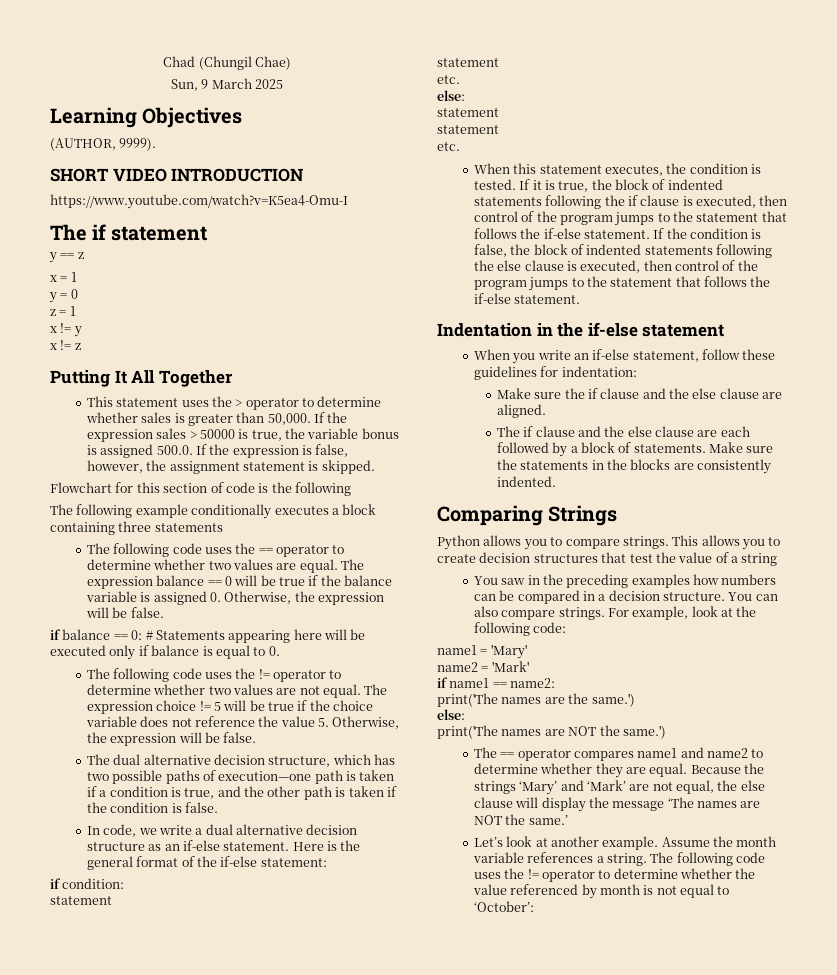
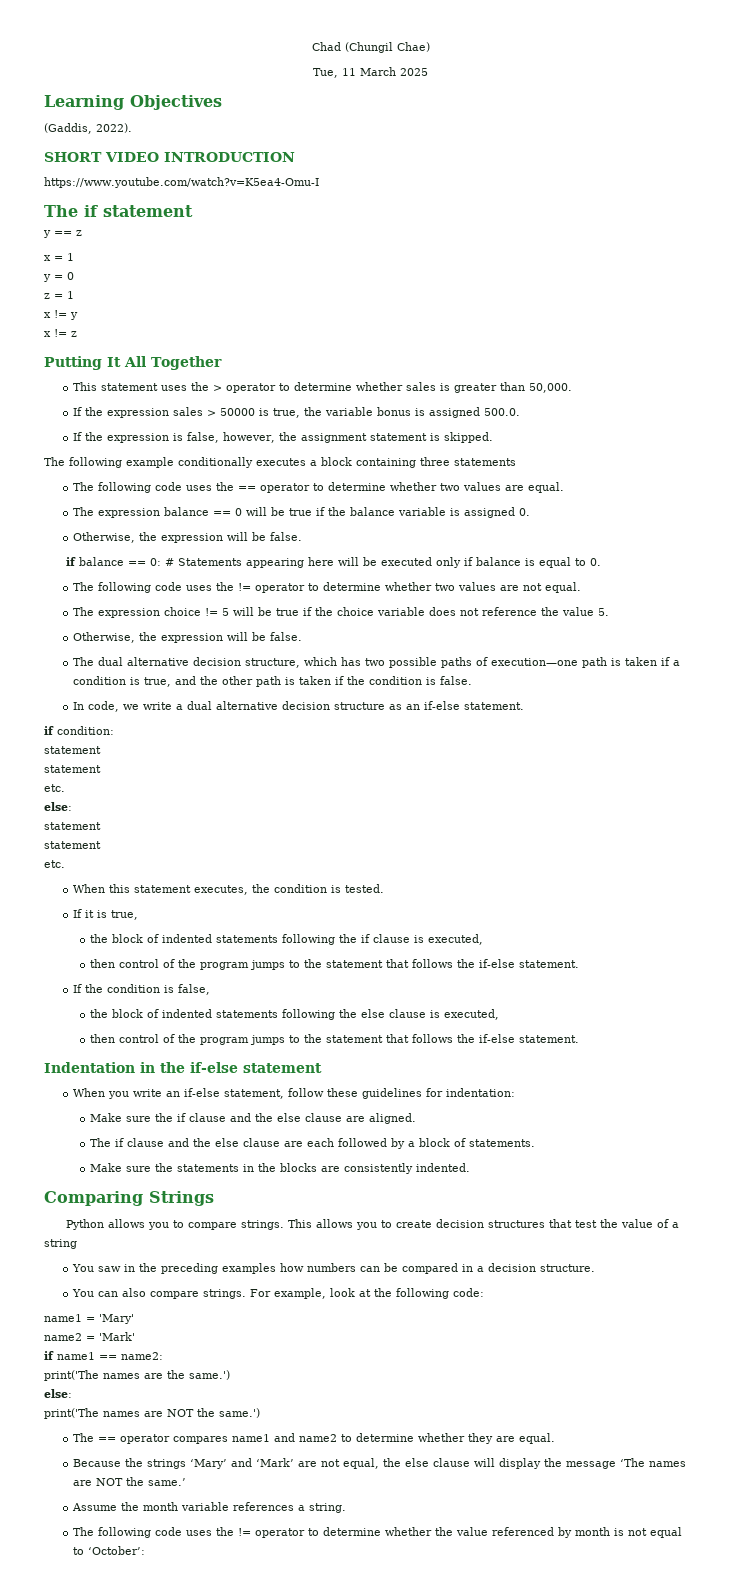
- Sun, 9 March 2025
+ Tue, 11 March 2025
- (AUTHOR, 9999).
+ (Gaddis, 2022).
- This statement uses the > operator to determine whether sales is greater than 50,000. If the expression sales > 50000 is true, the variable bonus is assigned 500.0. If the expression is false, however, the assignment statement is skipped.
+ This statement uses the > operator to determine whether sales is greater than 50,000.
+ If the expression sales > 50000 is true, the variable bonus is assigned 500.0.
+ If the expression is false, however, the assignment statement is skipped.
- Flowchart for this section of code is the following
- The following code uses the == operator to determine whether two values are equal. The expression balance == 0 will be true if the balance variable is assigned 0. Otherwise, the expression will be false.
+ The following code uses the == operator to determine whether two values are equal.
+ The expression balance == 0 will be true if the balance variable is assigned 0.
+ Otherwise, the expression will be false.
- The following code uses the != operator to determine whether two values are not equal. The expression choice != 5 will be true if the choice variable does not reference the value 5. Otherwise, the expression will be false.
+ The following code uses the != operator to determine whether two values are not equal.
+ The expression choice != 5 will be true if the choice variable does not reference the value 5.
+ Otherwise, the expression will be false.
- Here is the general format of the if-else statement:
- When this statement executes, the condition is tested. If it is true, the block of indented statements following the if clause is executed, then control of the program jumps to the statement that follows the if-else statement. If the condition is false, the block of indented statements following the else clause is executed, then control of the program jumps to the statement that follows the if-else statement.
+ When this statement executes, the condition is tested.
+ If it is true,
+ the block of indented statements following the if clause is executed,
+ then control of the program jumps to the statement that follows the if-else statement.
+ If the condition is false,
+ the block of indented statements following the else clause is executed,
+ then control of the program jumps to the statement that follows the if-else statement.
- The if clause and the else clause are each followed by a block of statements. Make sure the statements in the blocks are consistently indented.
+ The if clause and the else clause are each followed by a block of statements.
+ Make sure the statements in the blocks are consistently indented.
- You saw in the preceding examples how numbers can be compared in a decision structure. You can also compare strings.
+ You saw in the preceding examples how numbers can be compared in a decision structure.
+ You can also compare strings.
- The == operator compares name1 and name2 to determine whether they are equal. Because the strings ‘Mary’ and ‘Mark’ are not equal, the else clause will display the message ‘The names are NOT the same.’
+ The == operator compares name1 and name2 to determine whether they are equal.
+ Because the strings ‘Mary’ and ‘Mark’ are not equal, the else clause will display the message ‘The names are NOT the same.’
- Let’s look at another example. Assume the month variable references a string. The following code uses the != operator to determine whether the value referenced by month is not equal to ‘October’:
+ Assume the month variable references a string.
+ The following code uses the != operator to determine whether the value referenced by month is not equal to ‘October’:

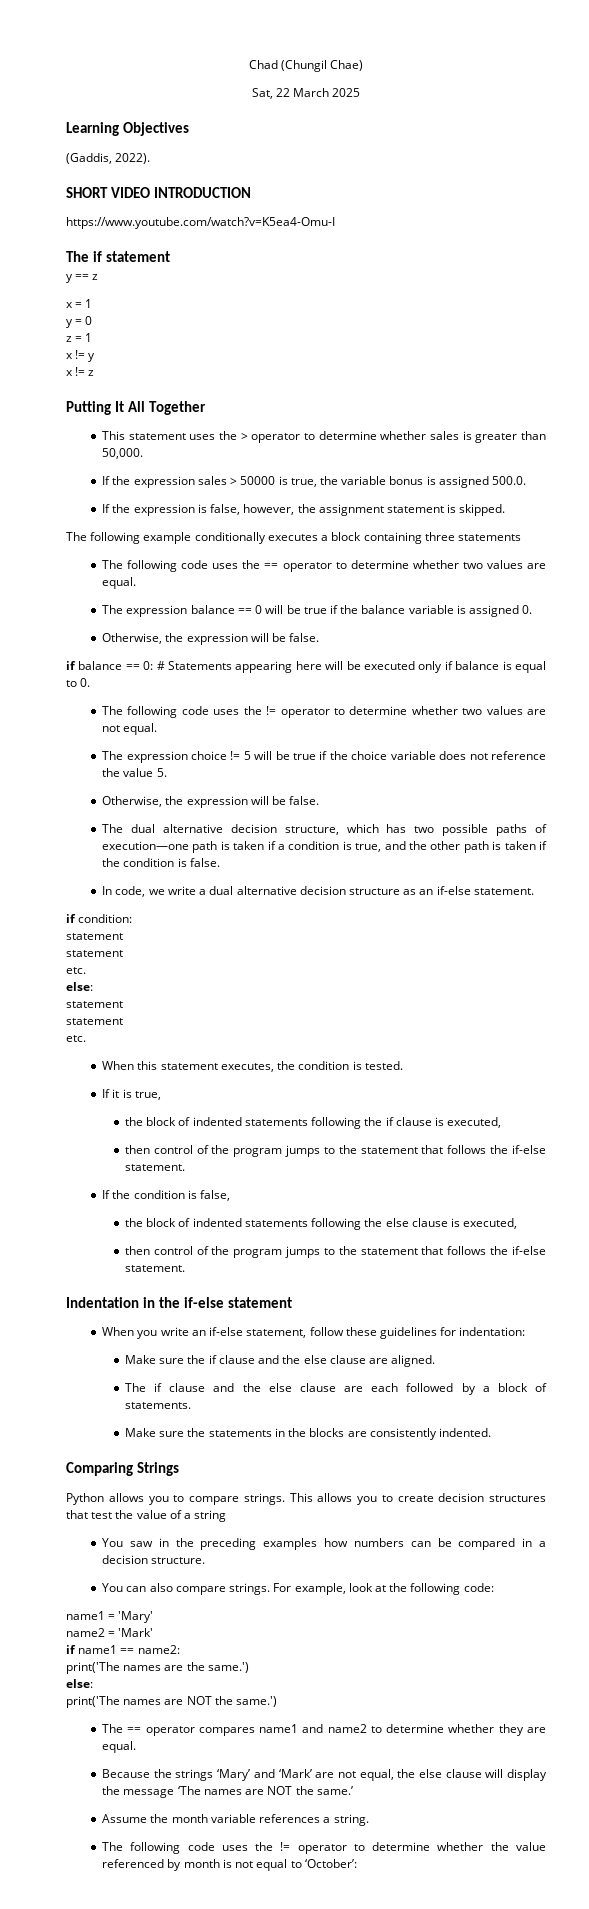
- Tue, 11 March 2025
+ Sat, 22 March 2025

